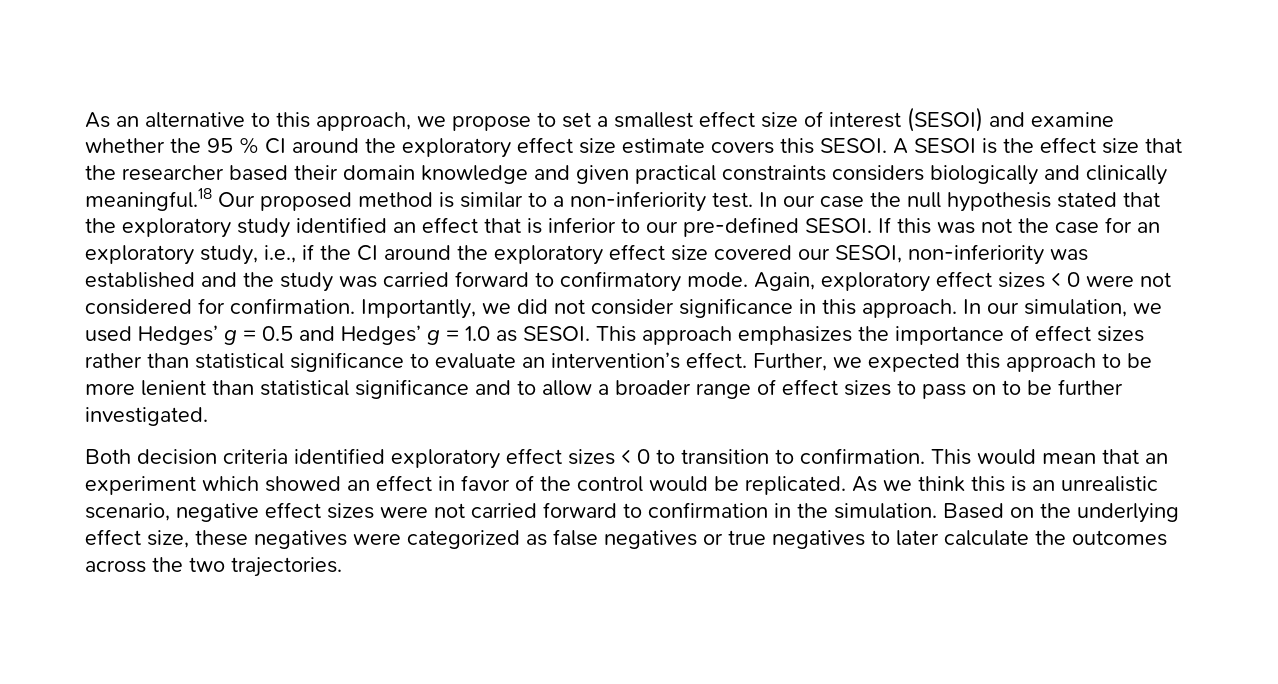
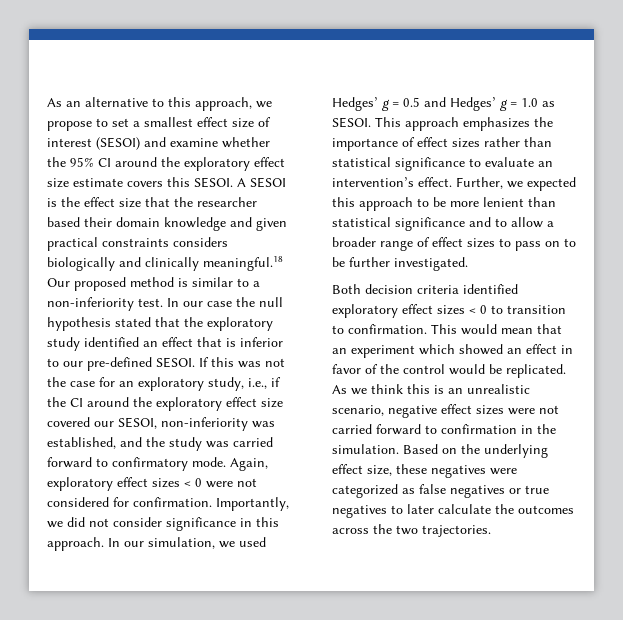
- As an alternative to this approach, we propose to set a smallest effect size of interest (SESOI) and examine whether the 95 % CI around the exploratory effect size estimate covers this SESOI.
+ As an alternative to this approach, we propose to set a smallest effect size of interest (SESOI) and examine whether the 95% CI around the exploratory effect size estimate covers this SESOI.
- If this was not the case for an exploratory study, i.e., if the CI around the exploratory effect size covered our SESOI, non-inferiority was established and the study was carried forward to confirmatory mode.
+ If this was not the case for an exploratory study, i.e., if the CI around the exploratory effect size covered our SESOI, non-inferiority was established, and the study was carried forward to confirmatory mode.

